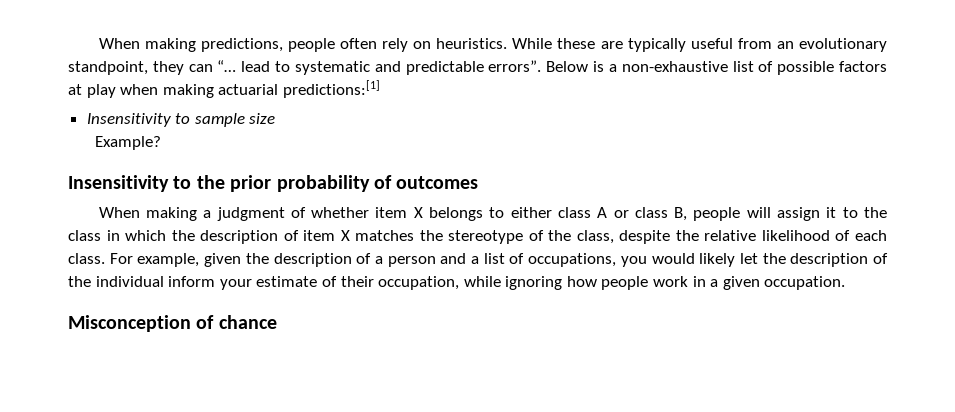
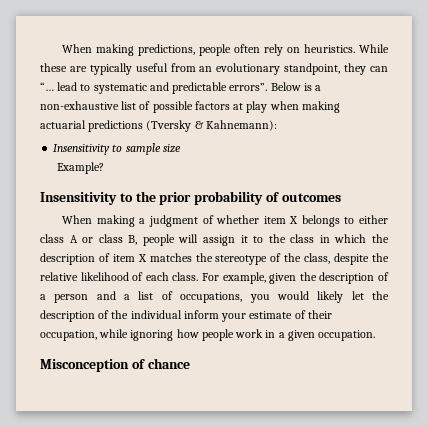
- Below is a non-exhaustive list of possible factors at play when making actuarial predictions:[1]
+ Below is a non-exhaustive list of possible factors at play when making actuarial predictions (Tversky & Kahnemann):

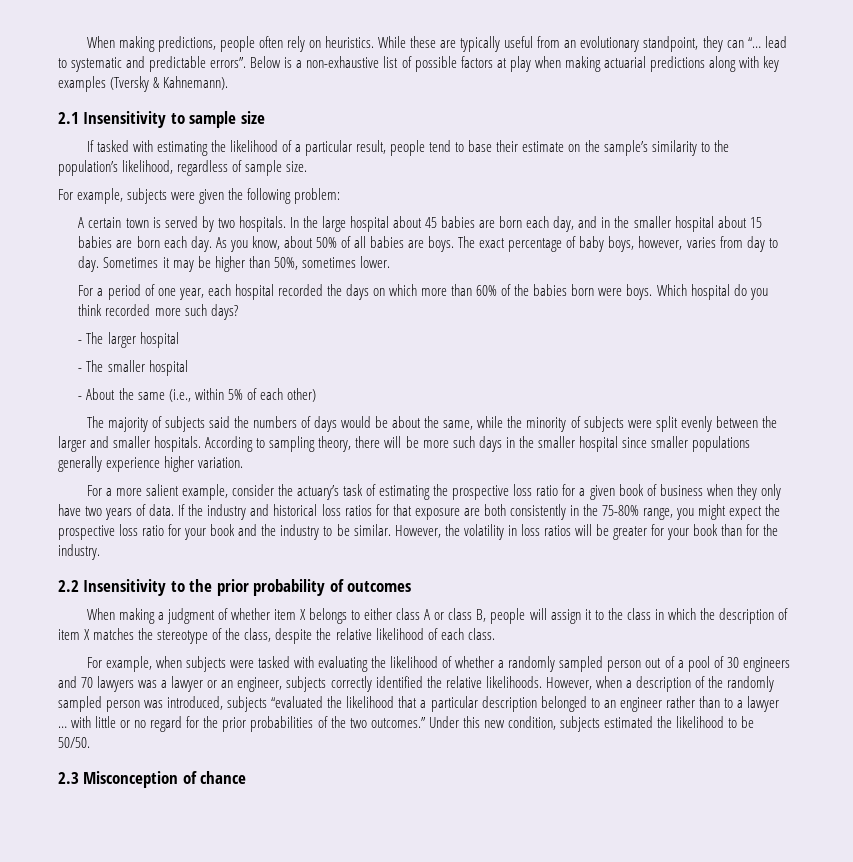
- Below is a non-exhaustive list of possible factors at play when making actuarial predictions (Tversky & Kahnemann):
- Insensitivity to sample size
- Example?
- Insensitivity to the prior probability of outcomes
+ Below is a non-exhaustive list of possible factors at play when making actuarial predictions along with key examples (Tversky & Kahnemann).
+ 2.1 Insensitivity to sample size
+ If tasked with estimating the likelihood of a particular result, people tend to base their estimate on the sample’s similarity to the population’s likelihood, regardless of sample size.
+ For example, subjects were given the following problem:
+ A certain town is served by two hospitals. In the large hospital about 45 babies are born each day, and in the smaller hospital about 15 babies are born each day. As you know, about 50% of all babies are boys. The exact percentage of baby boys, however, varies from day to day. Sometimes it may be higher than 50%, sometimes lower.
+ For a period of one year, each hospital recorded the days on which more than 60% of the babies born were boys. Which hospital do you think recorded more such days?
+ - The larger hospital
+ - The smaller hospital
+ - About the same (i.e., within 5% of each other)
+ The majority of subjects said the numbers of days would be about the same, while the minority of subjects were split evenly between the larger and smaller hospitals. According to sampling theory, there will be more such days in the smaller hospital since smaller populations generally experience higher variation.
+ For a more salient example, consider the actuary’s task of estimating the prospective loss ratio for a given book of business when they only have two years of data. If the industry and historical loss ratios for that exposure are both consistently in the 75-80% range, you might expect the prospective loss ratio for your book and the industry to be similar. However, the volatility in loss ratios will be greater for your book than for the industry.
+ 2.2 Insensitivity to the prior probability of outcomes
- When making a judgment of whether item X belongs to either class A or class B, people will assign it to the class in which the description of item X matches the stereotype of the class, despite the relative likelihood of each class. For example, given the description of a person and a list of occupations, you would likely let the description of the individual inform your estimate of their occupation, while ignoring how people work in a given occupation.
- Misconception of chance
+ When making a judgment of whether item X belongs to either class A or class B, people will assign it to the class in which the description of item X matches the stereotype of the class, despite the relative likelihood of each class.
+ For example, when subjects were tasked with evaluating the likelihood of whether a randomly sampled person out of a pool of 30 engineers and 70 lawyers was a lawyer or an engineer, subjects correctly identified the relative likelihoods. However, when a description of the randomly sampled person was introduced, subjects “evaluated the likelihood that a particular description belonged to an engineer rather than to a lawyer … with little or no regard for the prior probabilities of the two outcomes.” Under this new condition, subjects estimated the likelihood to be 50/50.
+ 2.3 Misconception of chance

